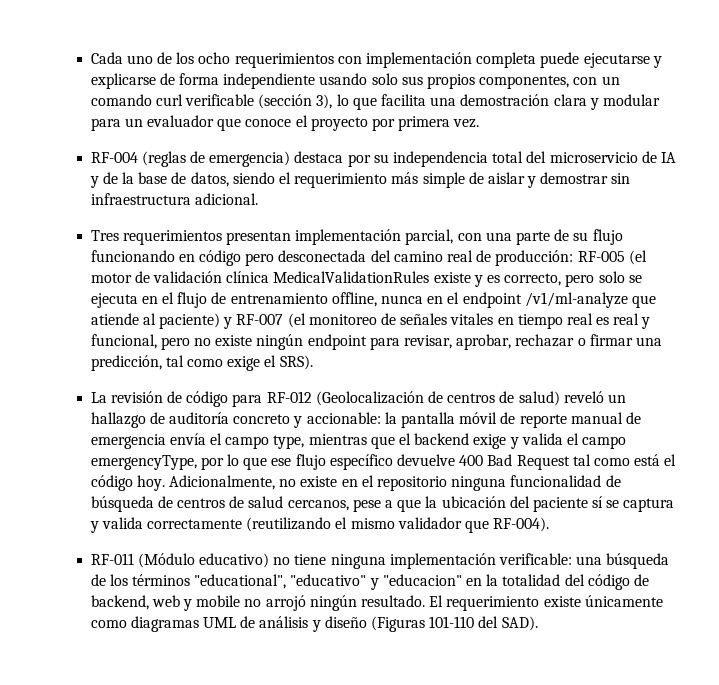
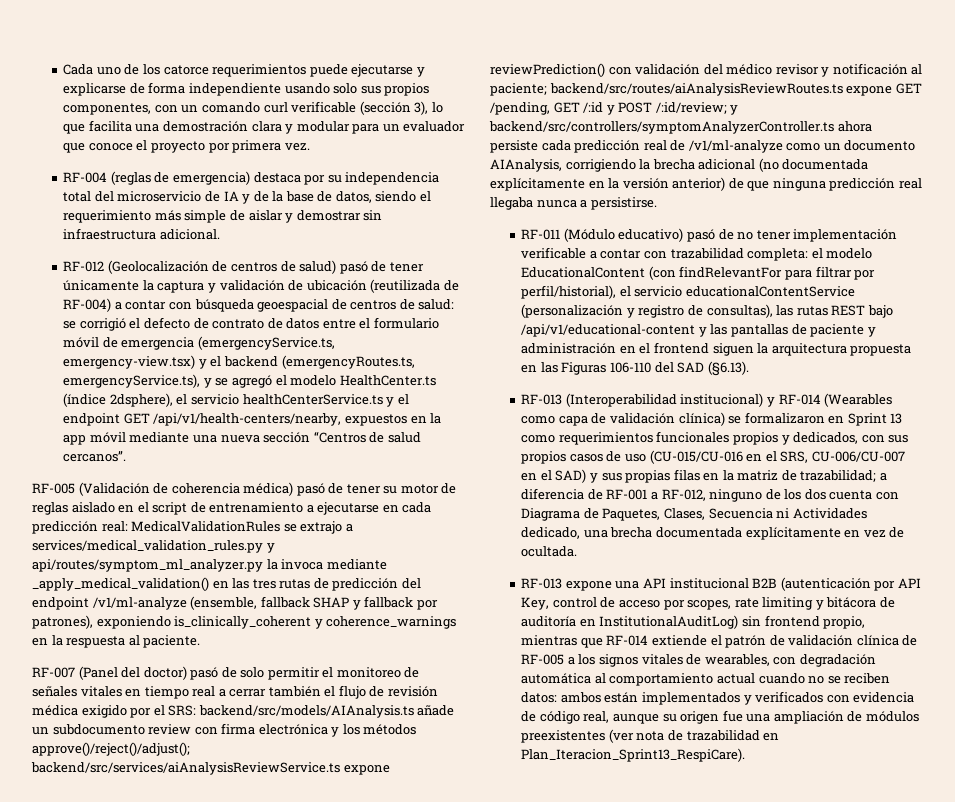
- Cada uno de los ocho requerimientos con implementación completa puede ejecutarse y explicarse de forma independiente usando solo sus propios componentes, con un comando curl verificable (sección 3), lo que facilita una demostración clara y modular para un evaluador que conoce el proyecto por primera vez.
+ Cada uno de los catorce requerimientos puede ejecutarse y explicarse de forma independiente usando solo sus propios componentes, con un comando curl verificable (sección 3), lo que facilita una demostración clara y modular para un evaluador que conoce el proyecto por primera vez.
- Tres requerimientos presentan implementación parcial, con una parte de su flujo funcionando en código pero desconectada del camino real de producción: RF-005 (el motor de validación clínica MedicalValidationRules existe y es correcto, pero solo se ejecuta en el flujo de entrenamiento offline, nunca en el endpoint /v1/ml-analyze que atiende al paciente) y RF-007 (el monitoreo de señales vitales en tiempo real es real y funcional, pero no existe ningún endpoint para revisar, aprobar, rechazar o firmar una predicción, tal como exige el SRS).
- La revisión de código para RF-012 (Geolocalización de centros de salud) reveló un hallazgo de auditoría concreto y accionable: la pantalla móvil de reporte manual de emergencia envía el campo type, mientras que el backend exige y valida el campo emergencyType, por lo que ese flujo específico devuelve 400 Bad Request tal como está el código hoy. Adicionalmente, no existe en el repositorio ninguna funcionalidad de búsqueda de centros de salud cercanos, pese a que la ubicación del paciente sí se captura y valida correctamente (reutilizando el mismo validador que RF-004).
- RF-011 (Módulo educativo) no tiene ninguna implementación verificable: una búsqueda de los términos "educational", "educativo" y "educacion" en la totalidad del código de backend, web y mobile no arrojó ningún resultado. El requerimiento existe únicamente como diagramas UML de análisis y diseño (Figuras 101-110 del SAD).
+ RF-012 (Geolocalización de centros de salud) pasó de tener únicamente la captura y validación de ubicación (reutilizada de RF-004) a contar con búsqueda geoespacial de centros de salud: se corrigió el defecto de contrato de datos entre el formulario móvil de emergencia (emergencyService.ts, emergency-view.tsx) y el backend (emergencyRoutes.ts, emergencyService.ts), y se agregó el modelo HealthCenter.ts (índice 2dsphere), el servicio healthCenterService.ts y el endpoint GET /api/v1/health-centers/nearby, expuestos en la app móvil mediante una nueva sección “Centros de salud cercanos”.
+ RF-005 (Validación de coherencia médica) pasó de tener su motor de reglas aislado en el script de entrenamiento a ejecutarse en cada predicción real: MedicalValidationRules se extrajo a services/medical_validation_rules.py y api/routes/symptom_ml_analyzer.py la invoca mediante _apply_medical_validation() en las tres rutas de predicción del endpoint /v1/ml-analyze (ensemble, fallback SHAP y fallback por patrones), exponiendo is_clinically_coherent y coherence_warnings en la respuesta al paciente.
+ RF-007 (Panel del doctor) pasó de solo permitir el monitoreo de señales vitales en tiempo real a cerrar también el flujo de revisión médica exigido por el SRS: backend/src/models/AIAnalysis.ts añade un subdocumento review con firma electrónica y los métodos approve()/reject()/adjust(); backend/src/services/aiAnalysisReviewService.ts expone reviewPrediction() con validación del médico revisor y notificación al paciente; backend/src/routes/aiAnalysisReviewRoutes.ts expone GET /pending, GET /:id y POST /:id/review; y backend/src/controllers/symptomAnalyzerController.ts ahora persiste cada predicción real de /v1/ml-analyze como un documento AIAnalysis, corrigiendo la brecha adicional (no documentada explícitamente en la versión anterior) de que ninguna predicción real llegaba nunca a persistirse.
+ RF-011 (Módulo educativo) pasó de no tener implementación verificable a contar con trazabilidad completa: el modelo EducationalContent (con findRelevantFor para filtrar por perfil/historial), el servicio educationalContentService (personalización y registro de consultas), las rutas REST bajo /api/v1/educational-content y las pantallas de paciente y administración en el frontend siguen la arquitectura propuesta en las Figuras 106-110 del SAD (§6.13).
+ RF-013 (Interoperabilidad institucional) y RF-014 (Wearables como capa de validación clínica) se formalizaron en Sprint 13 como requerimientos funcionales propios y dedicados, con sus propios casos de uso (CU-015/CU-016 en el SRS, CU-006/CU-007 en el SAD) y sus propias filas en la matriz de trazabilidad; a diferencia de RF-001 a RF-012, ninguno de los dos cuenta con Diagrama de Paquetes, Clases, Secuencia ni Actividades dedicado, una brecha documentada explícitamente en vez de ocultada.
+ RF-013 expone una API institucional B2B (autenticación por API Key, control de acceso por scopes, rate limiting y bitácora de auditoría en InstitutionalAuditLog) sin frontend propio, mientras que RF-014 extiende el patrón de validación clínica de RF-005 a los signos vitales de wearables, con degradación automática al comportamiento actual cuando no se reciben datos: ambos están implementados y verificados con evidencia de código real, aunque su origen fue una ampliación de módulos preexistentes (ver nota de trazabilidad en Plan_Iteracion_Sprint13_RespiCare).

